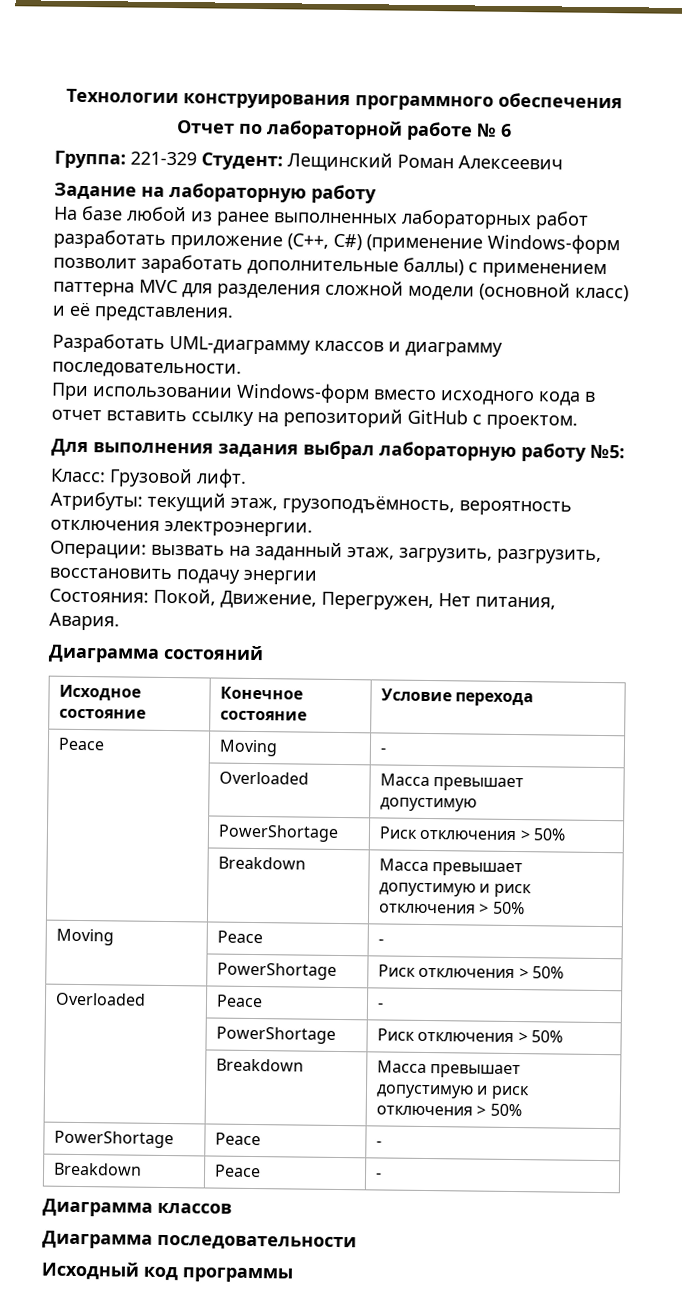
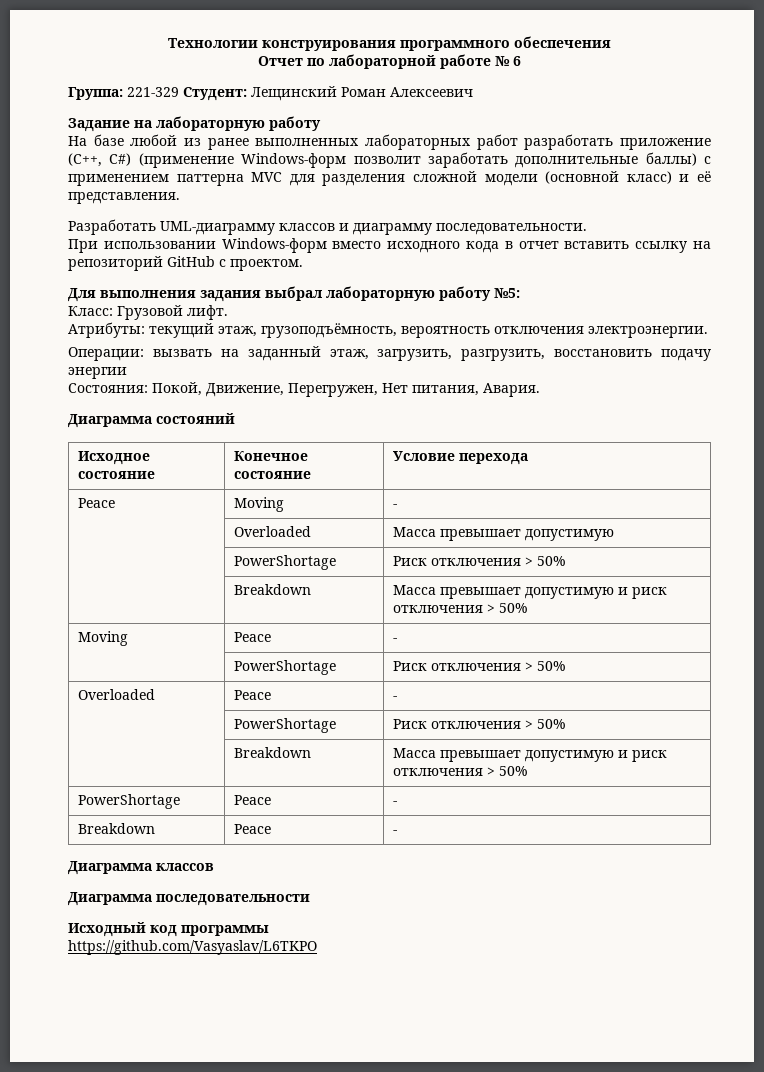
+ https://github.com/Vasyaslav/L6TKPO

